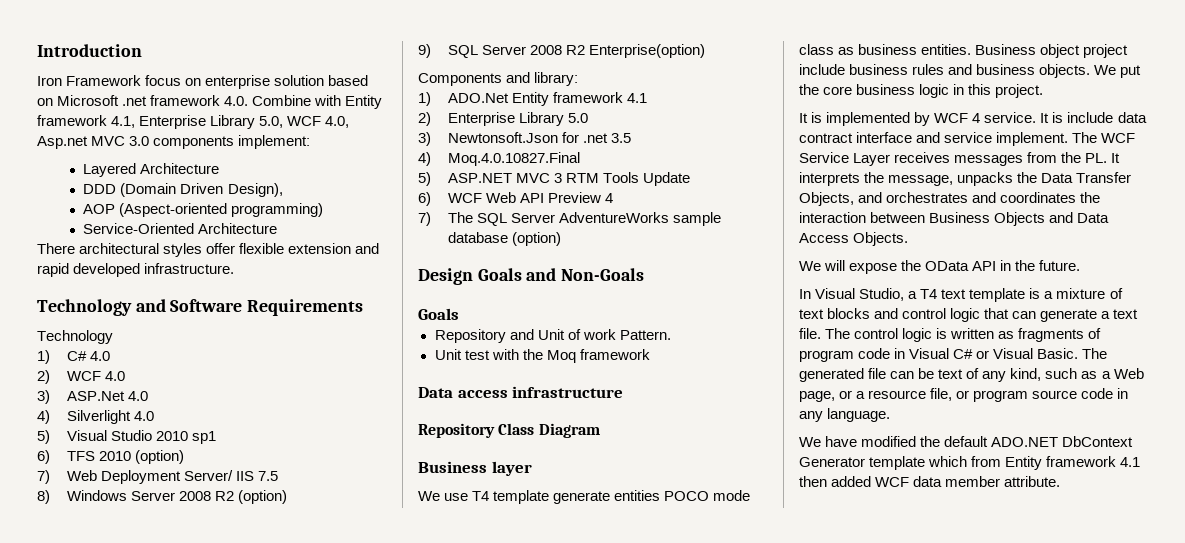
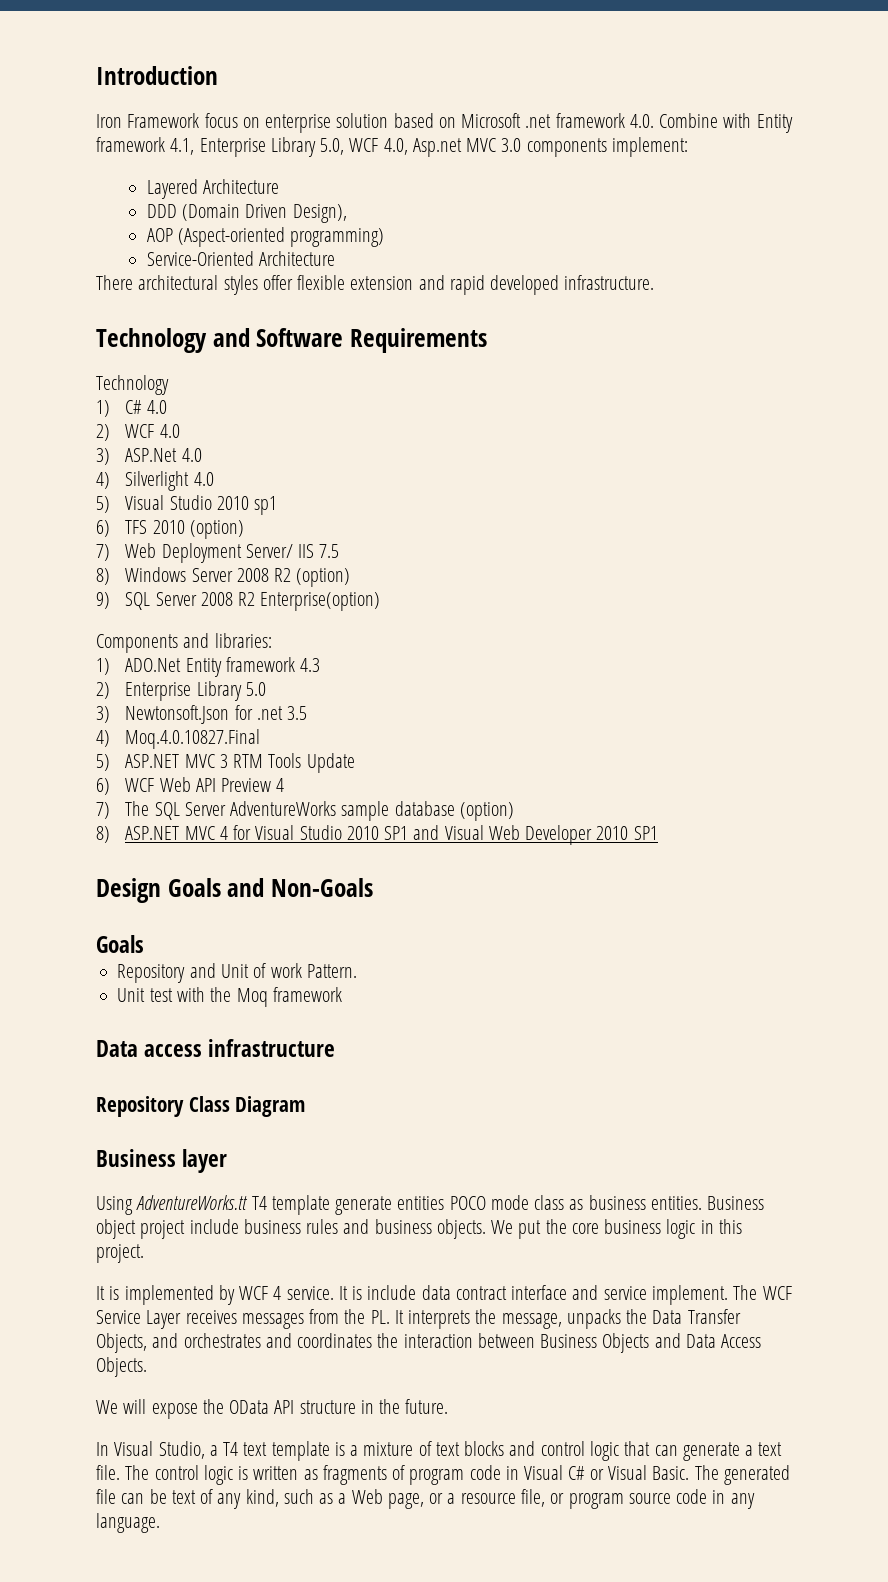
- Components and library:
+ Components and libraries:
- 1) ADO.Net Entity framework 4.1
+ 1) ADO.Net Entity framework 4.3
+ 8) ASP.NET MVC 4 for Visual Studio 2010 SP1 and Visual Web Developer 2010 SP1
- We use T4 template generate entities POCO mode class as business entities.
+ Using AdventureWorks.tt T4 template generate entities POCO mode class as business entities.
- We will expose the OData API in the future.
+ We will expose the OData API structure in the future.
- We have modified the default ADO.NET DbContext Generator template which from Entity framework 4.1 then added WCF data member attribute.

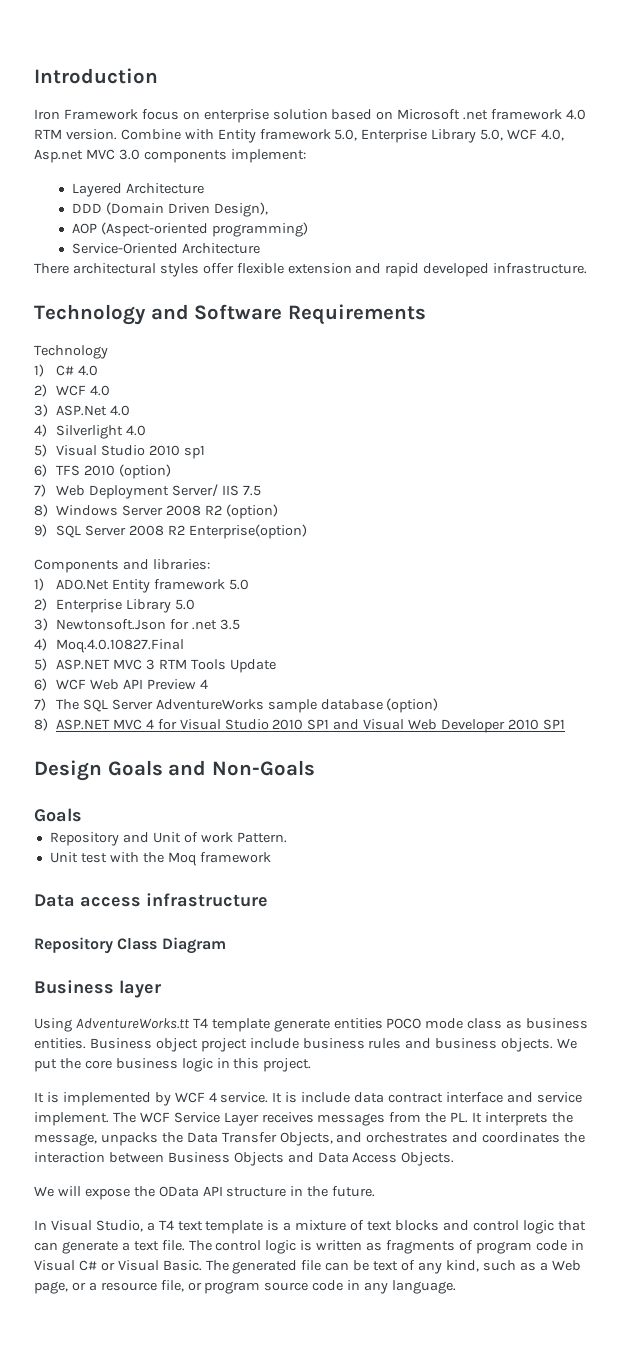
- Iron Framework focus on enterprise solution based on Microsoft .net framework 4.0. Combine with Entity framework 4.1, Enterprise Library 5.0, WCF 4.0, Asp.net MVC 3.0 components implement:
+ Iron Framework focus on enterprise solution based on Microsoft .net framework 4.0 RTM version. Combine with Entity framework 5.0, Enterprise Library 5.0, WCF 4.0, Asp.net MVC 3.0 components implement:
- 1) ADO.Net Entity framework 4.3
+ 1) ADO.Net Entity framework 5.0

